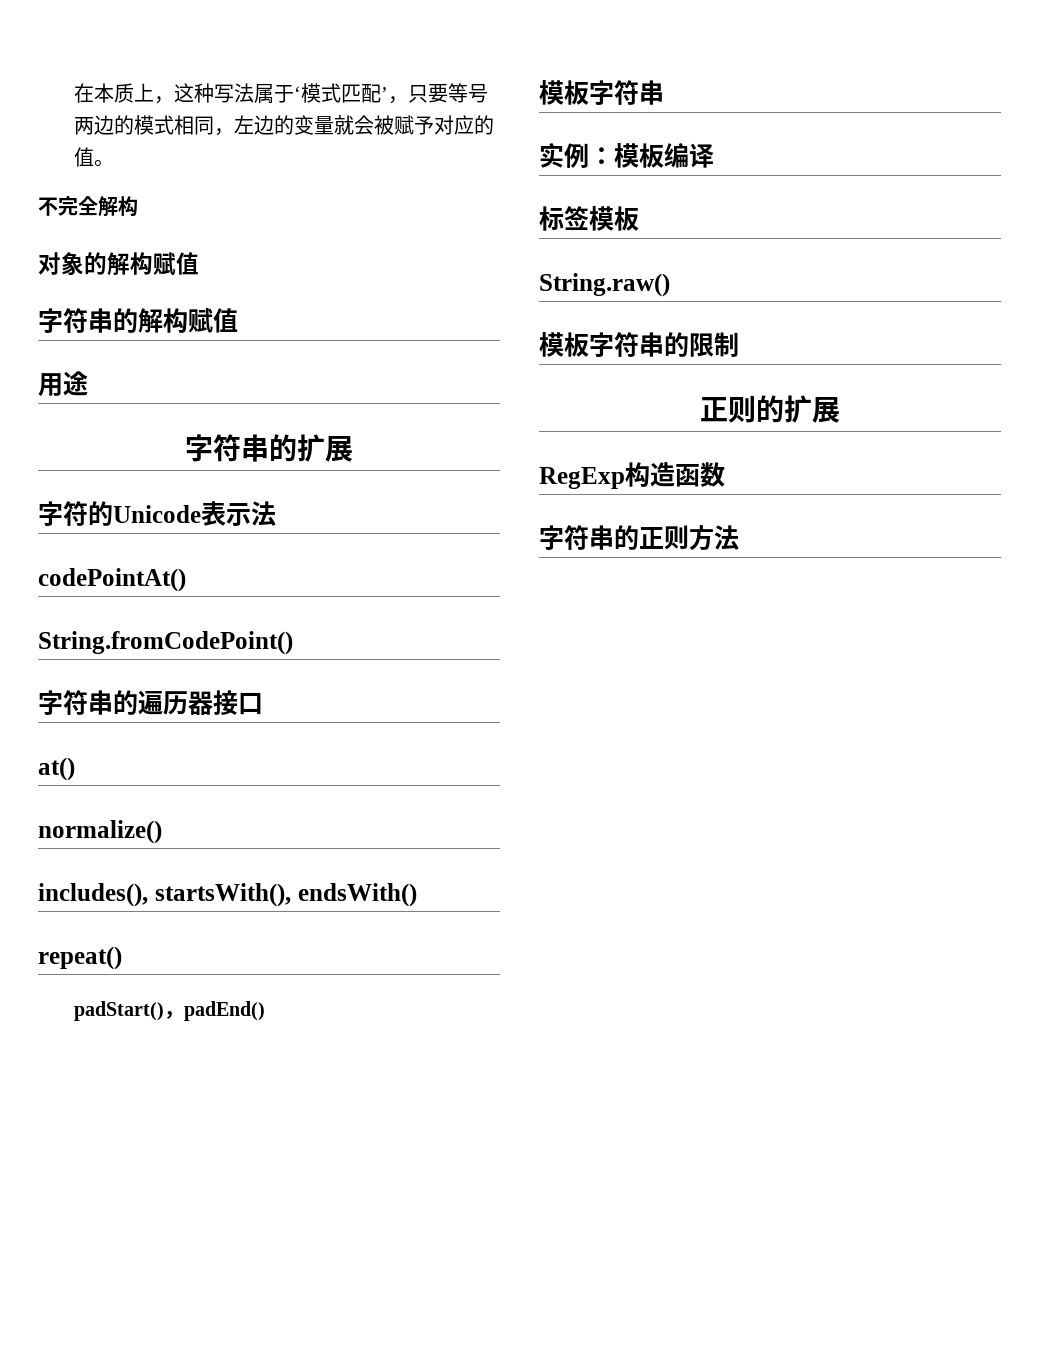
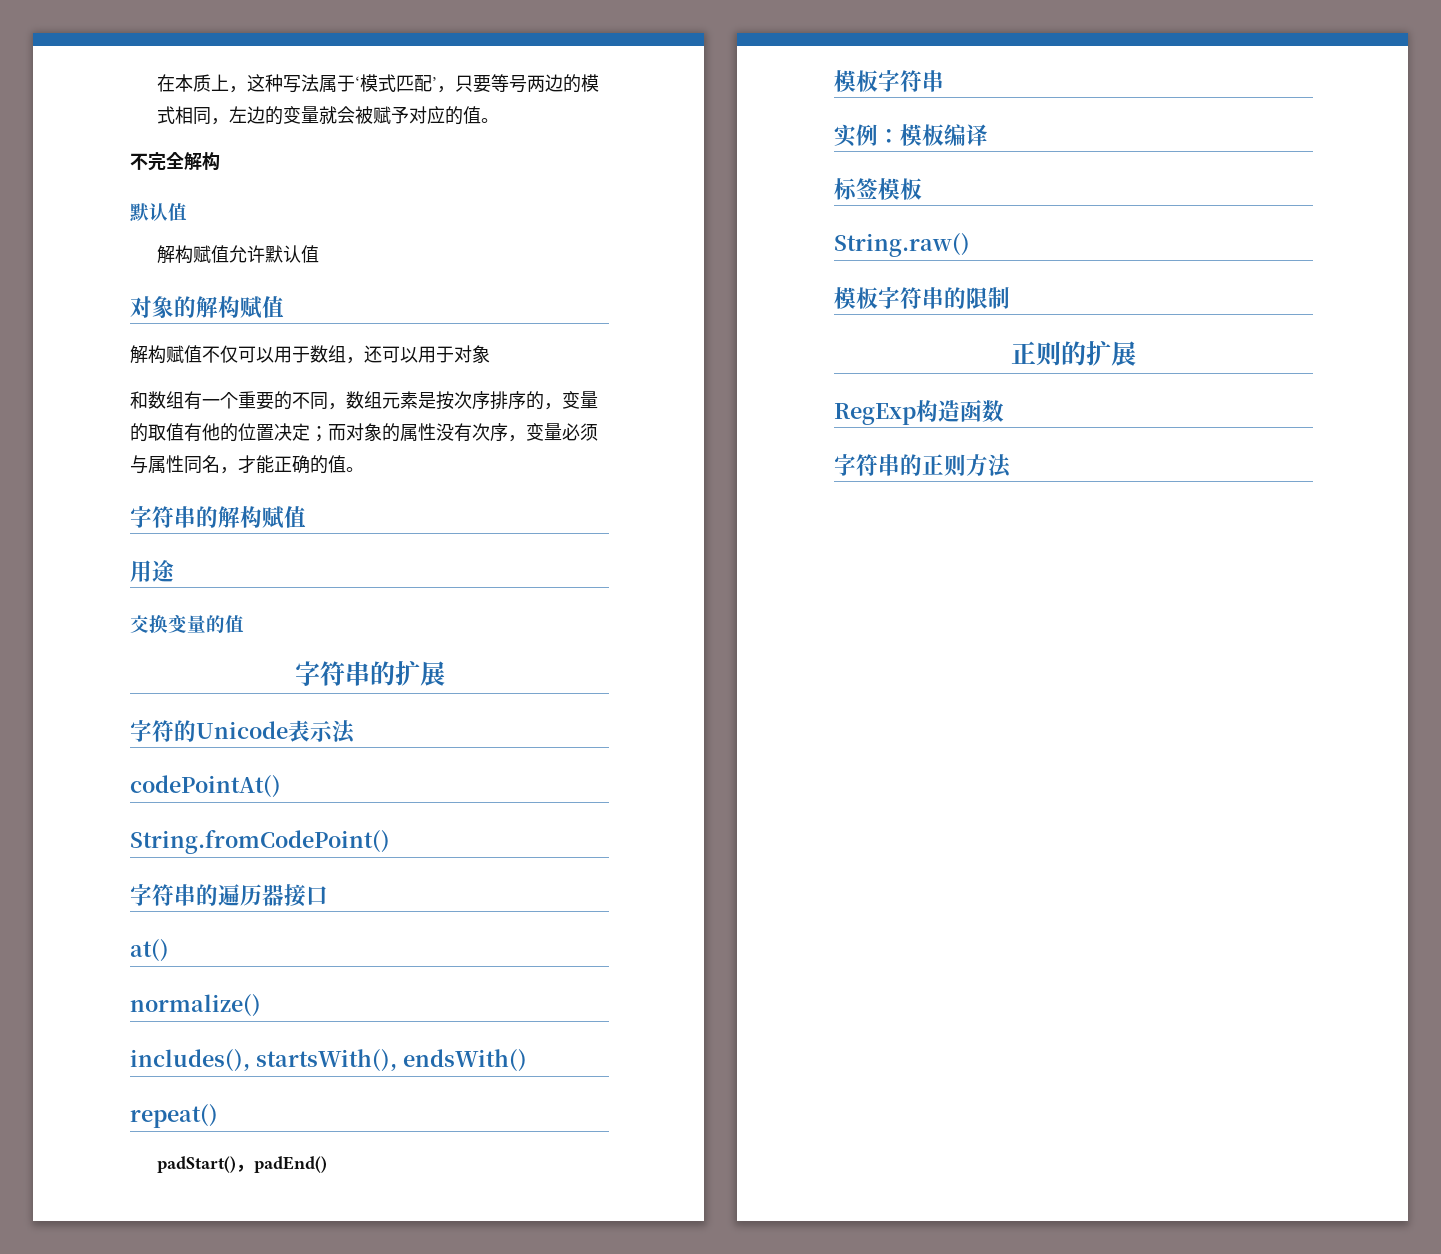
  不完全解构
+ 默认值
+ 解构赋值允许默认值
  对象的解构赋值
+ 解构赋值不仅可以用于数组，还可以用于对象
+ 和数组有一个重要的不同，数组元素是按次序排序的，变量的取值有他的位置决定；而对象的属性没有次序，变量必须与属性同名，才能正确的值。
+ 交换变量的值

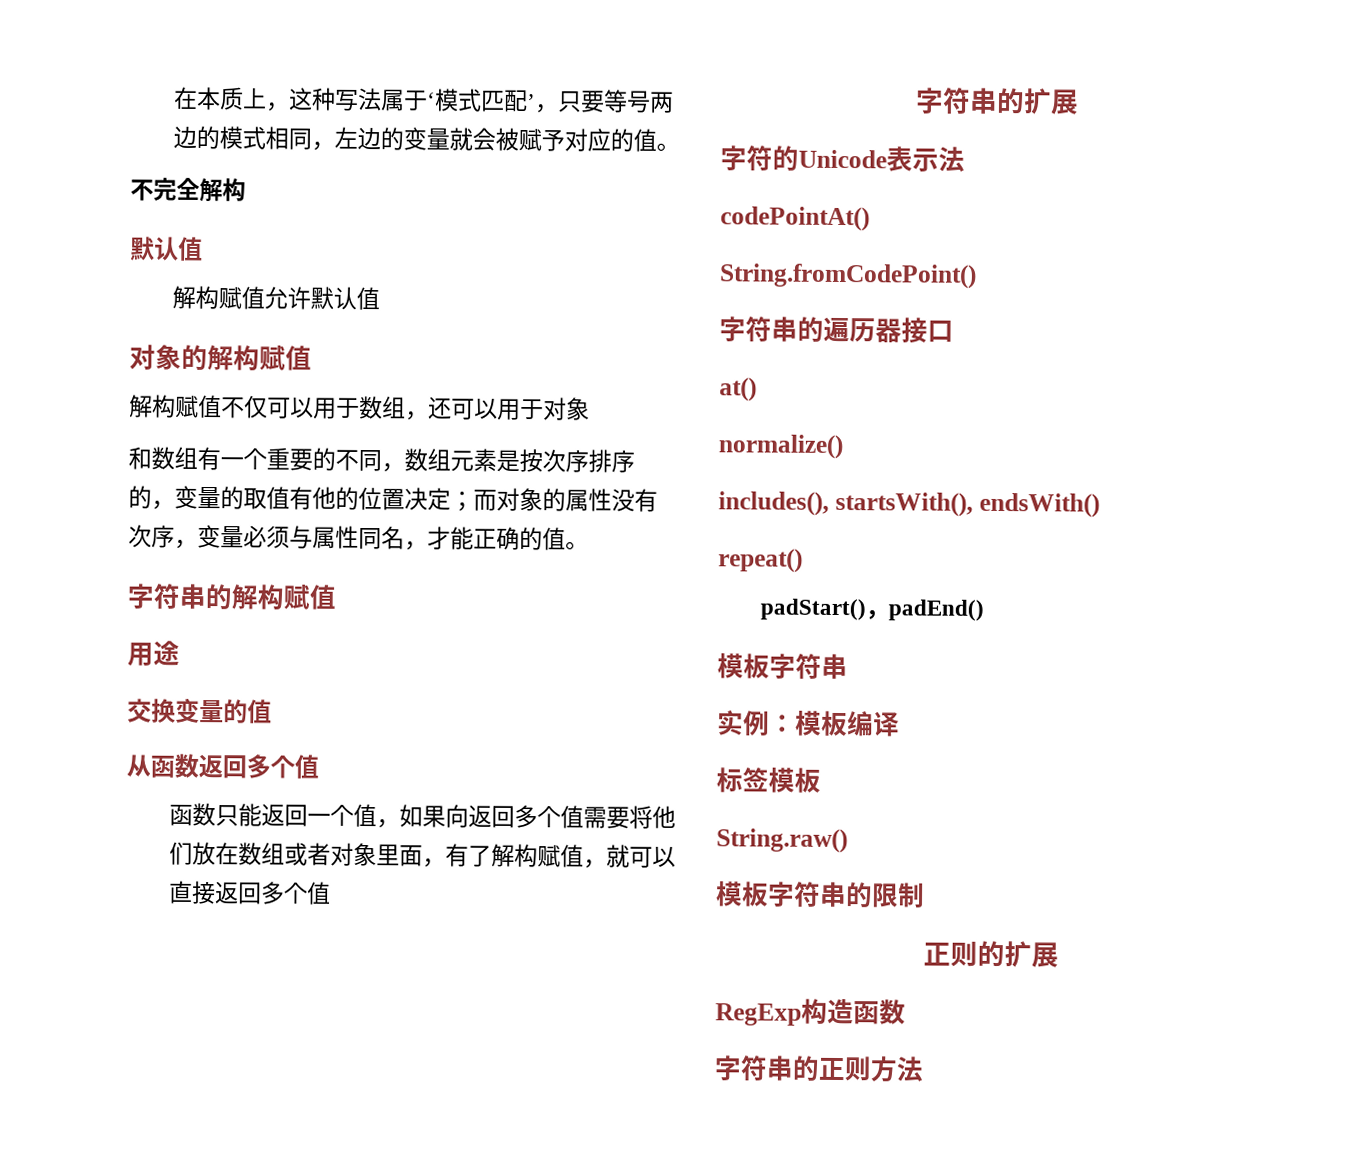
+ 从函数返回多个值
+ 函数只能返回一个值，如果向返回多个值需要将他们放在数组或者对象里面，有了解构赋值，就可以直接返回多个值

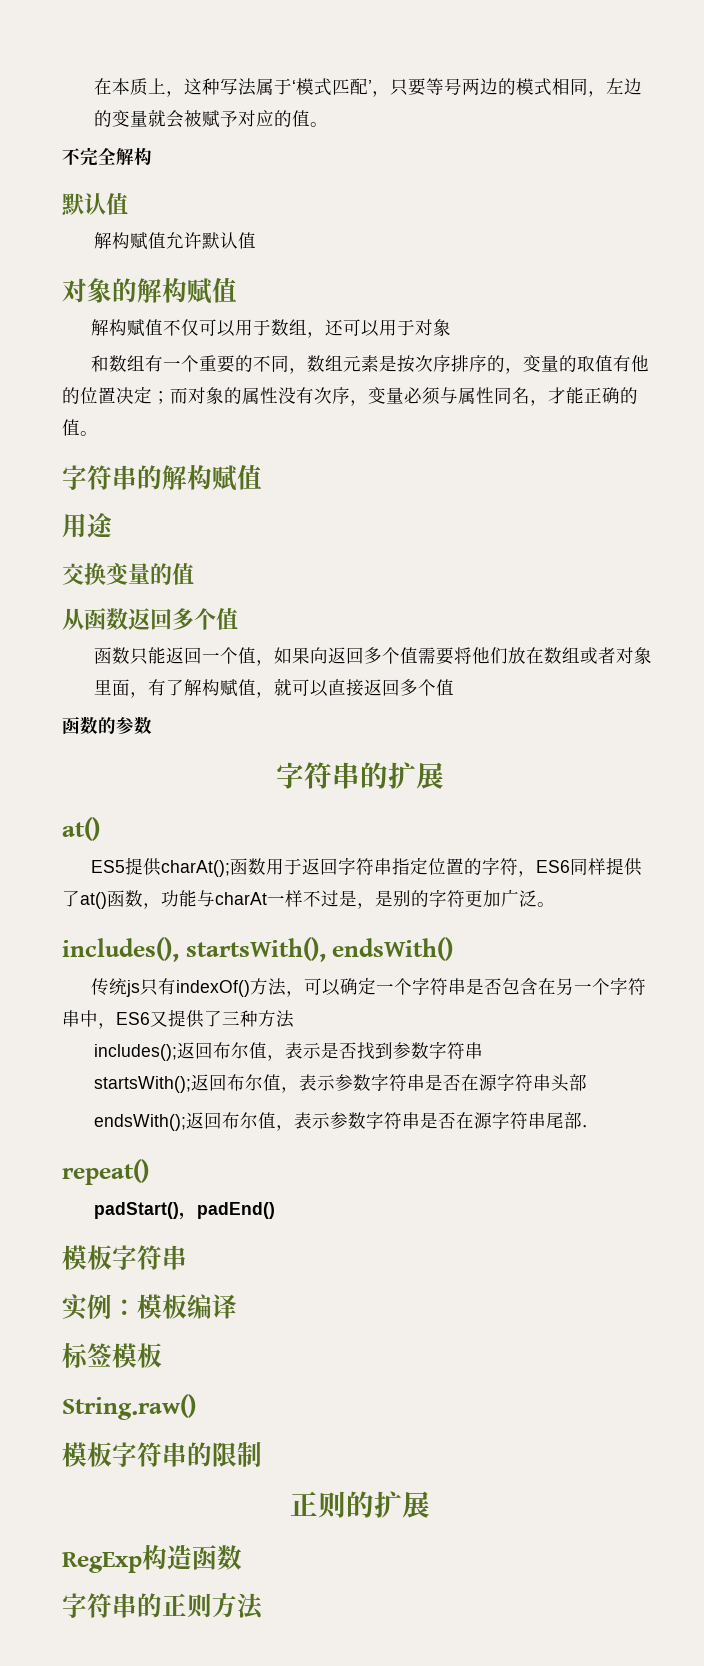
+ 函数的参数
  字符串的扩展
- 字符的Unicode表示法
- codePointAt()
- String.fromCodePoint()
- 字符串的遍历器接口
  at()
- normalize()
+ ES5提供charAt();函数用于返回字符串指定位置的字符，ES6同样提供了at()函数，功能与charAt一样不过是，是别的字符更加广泛。
  includes(), startsWith(), endsWith()
+ 传统js只有indexOf()方法，可以确定一个字符串是否包含在另一个字符串中，ES6又提供了三种方法
+ includes();返回布尔值，表示是否找到参数字符串
+ startsWith();返回布尔值，表示参数字符串是否在源字符串头部
+ endsWith();返回布尔值，表示参数字符串是否在源字符串尾部．

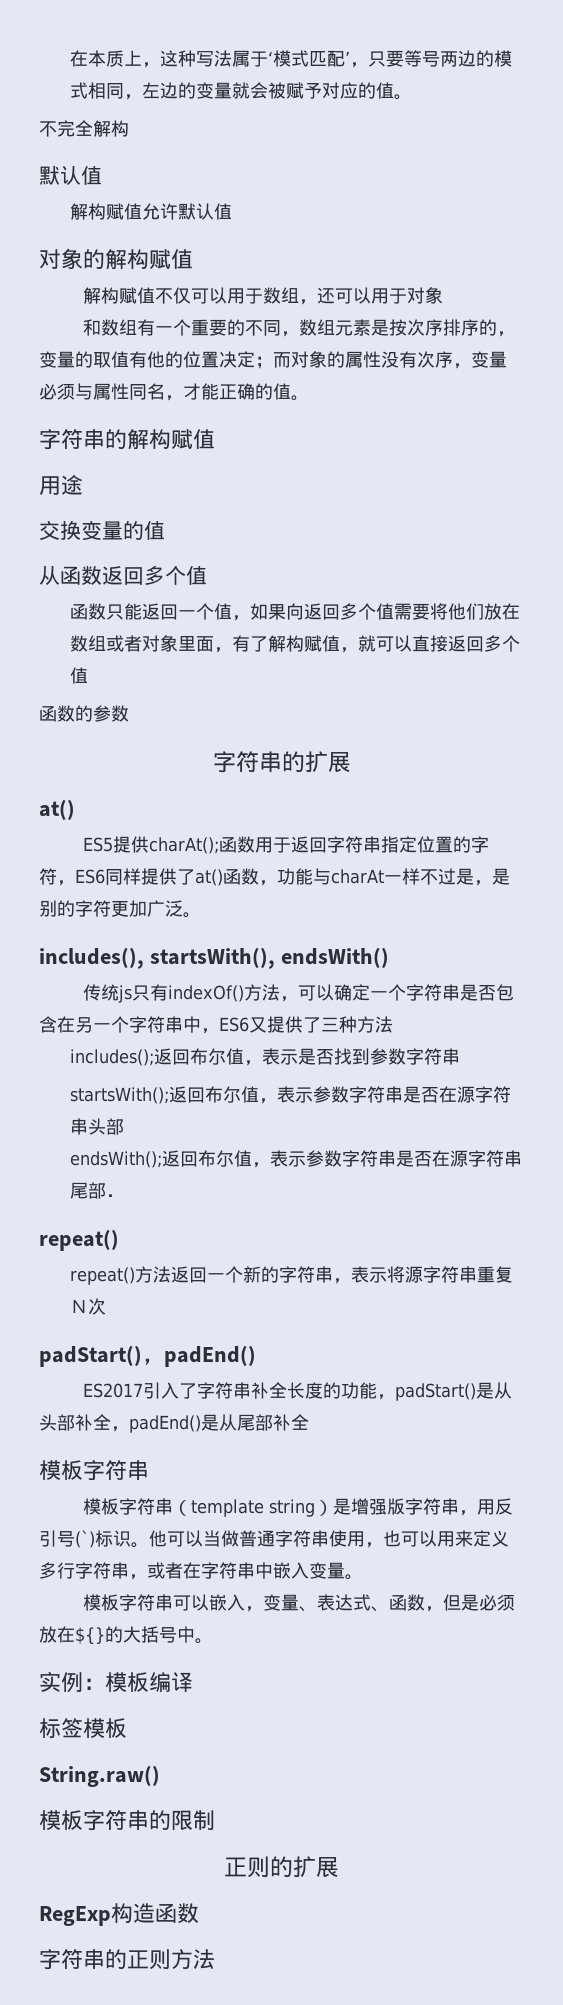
+ repeat()方法返回一个新的字符串，表示将源字符串重复Ｎ次
  padStart()，padEnd()
+ ES2017引入了字符串补全长度的功能，padStart()是从头部补全，padEnd()是从尾部补全
  模板字符串
+ 模板字符串（template string）是增强版字符串，用反引号(`)标识。他可以当做普通字符串使用，也可以用来定义多行字符串，或者在字符串中嵌入变量。
+ 模板字符串可以嵌入，变量、表达式、函数，但是必须放在${}的大括号中。

